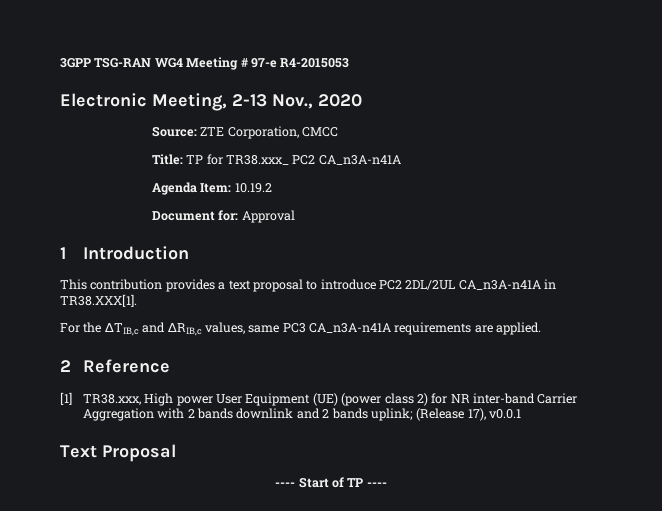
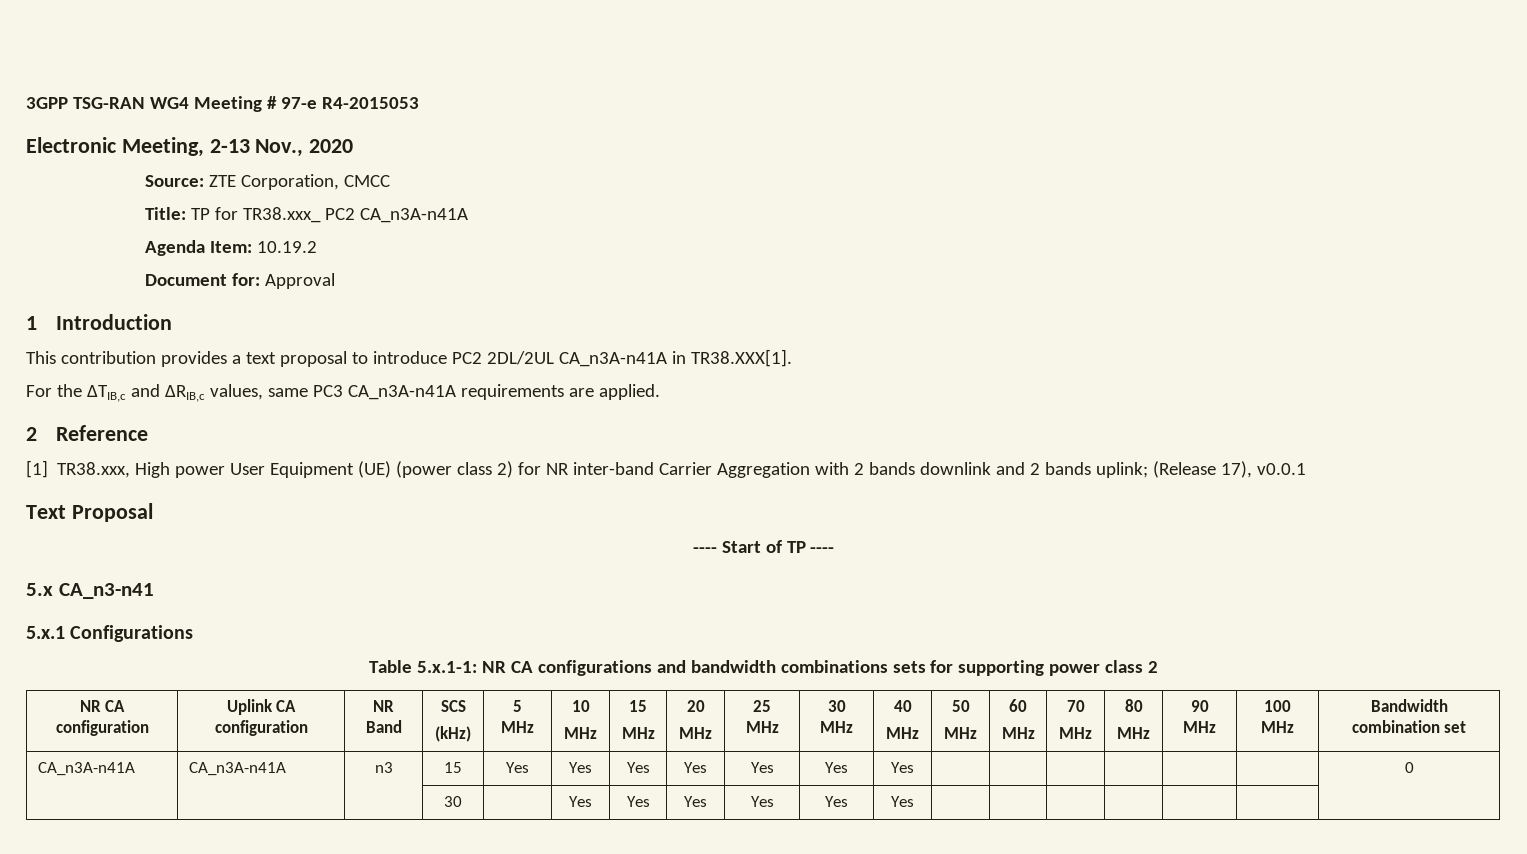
+ 5.x CA_n3-n41
+ 5.x.1 Configurations
+ Table 5.x.1-1: NR CA configurations and bandwidth combinations sets for supporting power class 2
+ NR CA configuration | Uplink CA configuration | NR Band | SCS
+ (kHz) | 5 MHz | 10
+ MHz | 15
+ MHz | 20
+ MHz | 25 MHz | 30 MHz | 40
+ MHz | 50
+ MHz | 60
+ MHz | 70
+ MHz | 80
+ MHz | 90 MHz | 100 MHz | Bandwidth combination set
+ CA_n3A-n41A | CA_n3A-n41A | n3 | 15 | Yes | Yes | Yes | Yes | Yes | Yes | Yes | | | | | | | 0
+ | | | 30 | | Yes | Yes | Yes | Yes | Yes | Yes | | | | | | |

